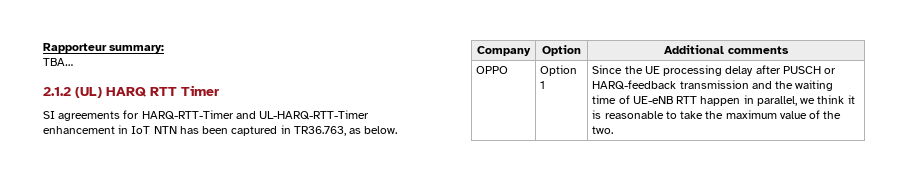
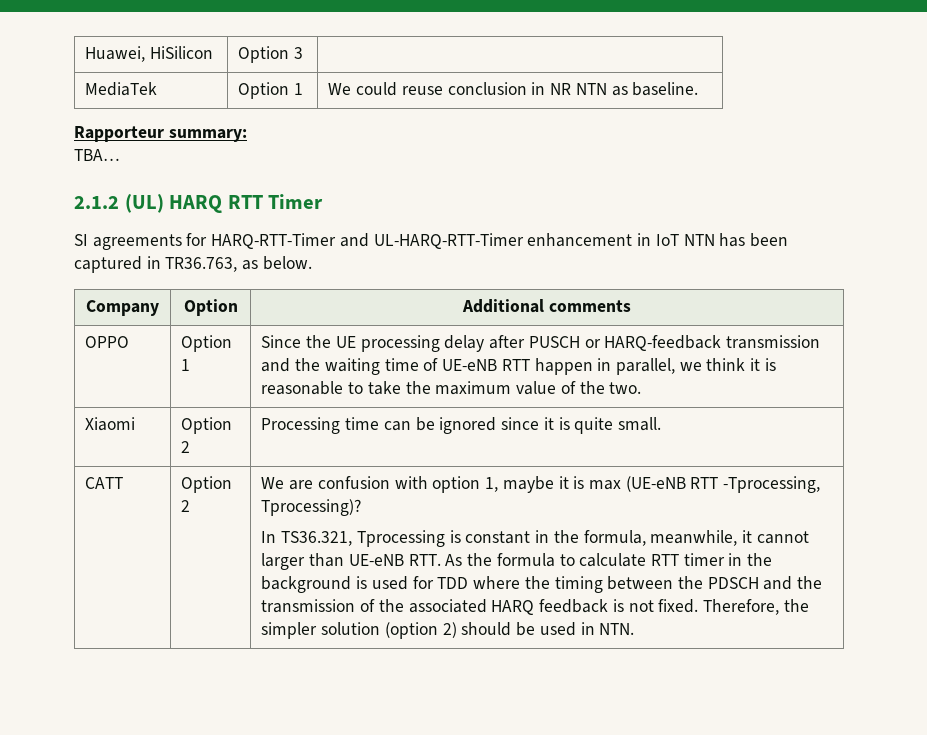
+ Huawei, HiSilicon | Option 3 |
+ MediaTek | Option 1 | We could reuse conclusion in NR NTN as baseline.
+ Xiaomi | Option 2 | Processing time can be ignored since it is quite small.
+ CATT | Option 2 | We are confusion with option 1, maybe it is max (UE-eNB RTT -Tprocessing, Tprocessing)?
+ In TS36.321, Tprocessing is constant in the formula, meanwhile, it cannot larger than UE-eNB RTT. As the formula to calculate RTT timer in the background is used for TDD where the timing between the PDSCH and the transmission of the associated HARQ feedback is not fixed. Therefore, the simpler solution (option 2) should be used in NTN.

